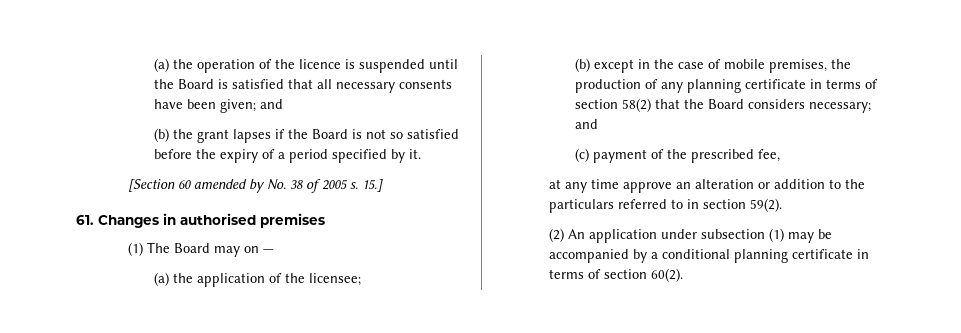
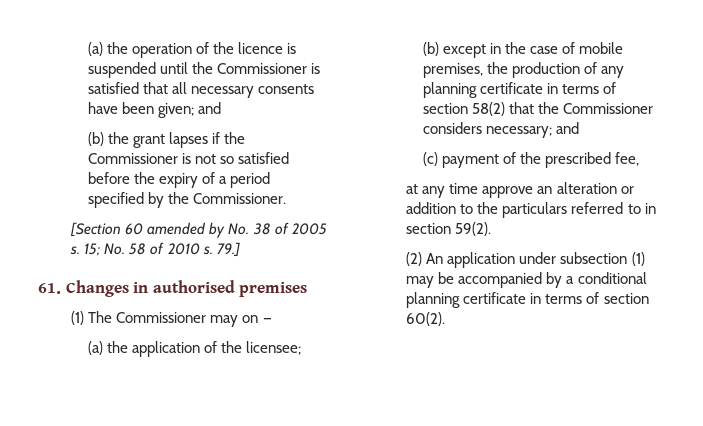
- (a) the operation of the licence is suspended until the Board is satisfied that all necessary consents have been given; and
+ (a) the operation of the licence is suspended until the Commissioner is satisfied that all necessary consents have been given; and
- (b) the grant lapses if the Board is not so satisfied before the expiry of a period specified by it.
+ (b) the grant lapses if the Commissioner is not so satisfied before the expiry of a period specified by the Commissioner.
- 15.]
+ 15; No. 58 of 2010 s. 79.]
- (1) The Board may on —
+ (1) The Commissioner may on —
- (b) except in the case of mobile premises, the production of any planning certificate in terms of section 58(2) that the Board considers necessary; and
+ (b) except in the case of mobile premises, the production of any planning certificate in terms of section 58(2) that the Commissioner considers necessary; and

